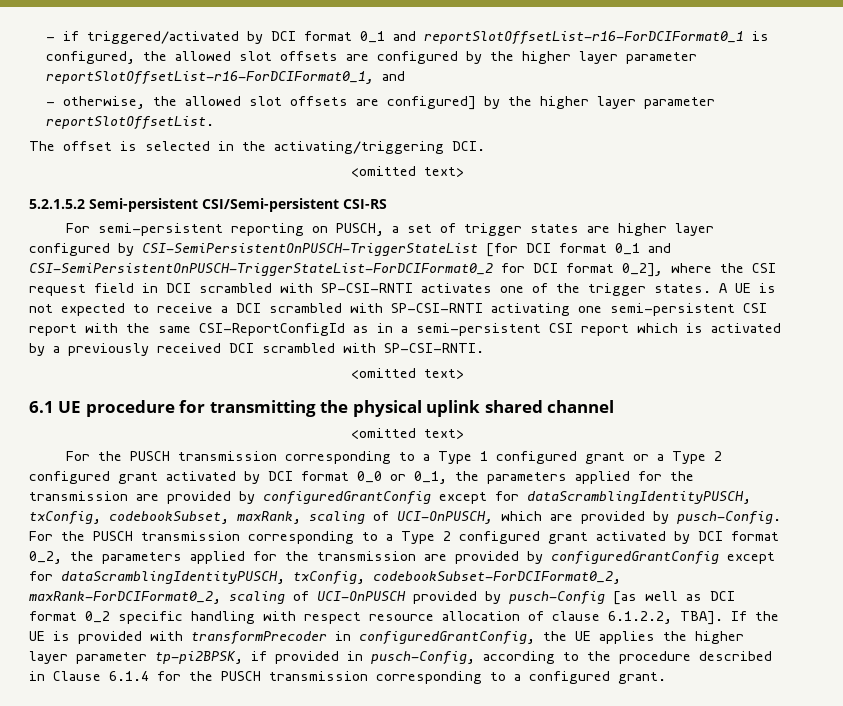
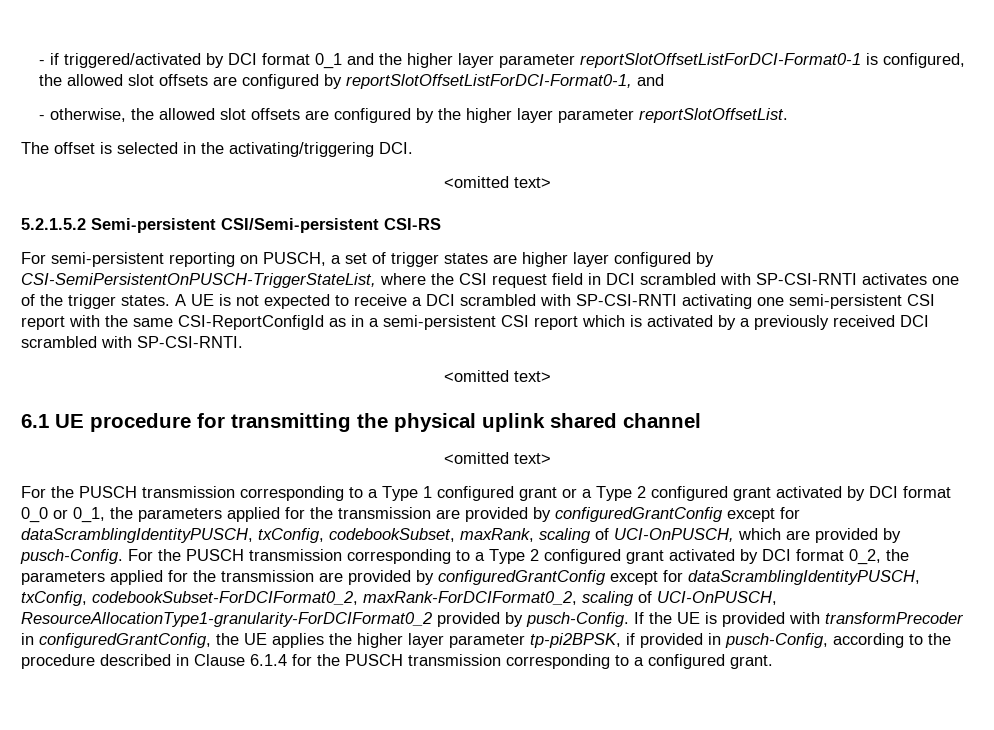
- - if triggered/activated by DCI format 0_1 and reportSlotOffsetList-r16-ForDCIFormat0_1 is configured, the allowed slot offsets are configured by the higher layer parameter reportSlotOffsetList-r16-ForDCIFormat0_1, and
+ - if triggered/activated by DCI format 0_1 and the higher layer parameter reportSlotOffsetListForDCI-Format0-1 is configured, the allowed slot offsets are configured by reportSlotOffsetListForDCI-Format0-1, and
- - otherwise, the allowed slot offsets are configured] by the higher layer parameter reportSlotOffsetList.
+ - otherwise, the allowed slot offsets are configured by the higher layer parameter reportSlotOffsetList.
- For semi-persistent reporting on PUSCH, a set of trigger states are higher layer configured by CSI-SemiPersistentOnPUSCH-TriggerStateList [for DCI format 0_1 and CSI-SemiPersistentOnPUSCH-TriggerStateList-ForDCIFormat0_2 for DCI format 0_2], where the CSI request field in DCI scrambled with SP-CSI-RNTI activates one of the trigger states.
+ For semi-persistent reporting on PUSCH, a set of trigger states are higher layer configured by CSI-SemiPersistentOnPUSCH-TriggerStateList, where the CSI request field in DCI scrambled with SP-CSI-RNTI activates one of the trigger states.
- For the PUSCH transmission corresponding to a Type 2 configured grant activated by DCI format 0_2, the parameters applied for the transmission are provided by configuredGrantConfig except for dataScramblingIdentityPUSCH, txConfig, codebookSubset-ForDCIFormat0_2, maxRank-ForDCIFormat0_2, scaling of UCI-OnPUSCH provided by pusch-Config [as well as DCI format 0_2 specific handling with respect resource allocation of clause 6.1.2.2, TBA].
+ For the PUSCH transmission corresponding to a Type 2 configured grant activated by DCI format 0_2, the parameters applied for the transmission are provided by configuredGrantConfig except for dataScramblingIdentityPUSCH, txConfig, codebookSubset-ForDCIFormat0_2, maxRank-ForDCIFormat0_2, scaling of UCI-OnPUSCH, ResourceAllocationType1-granularity-ForDCIFormat0_2 provided by pusch-Config.

